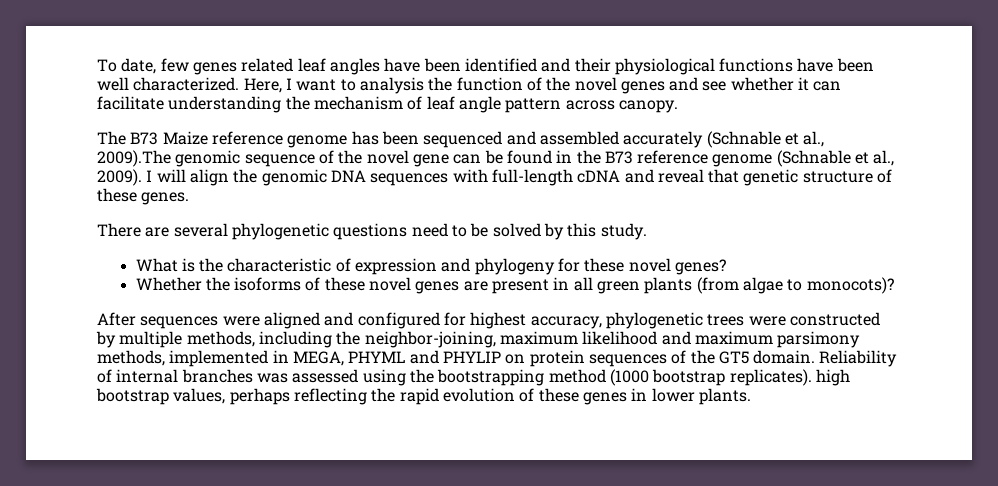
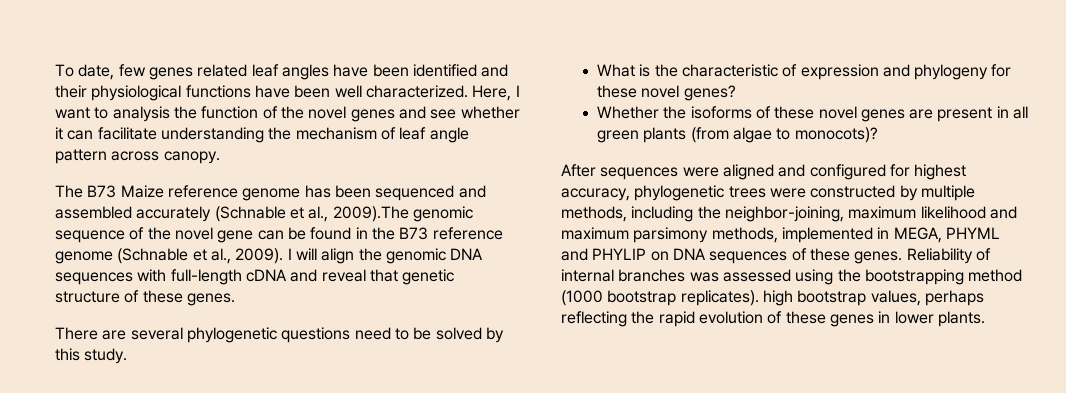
- After sequences were aligned and configured for highest accuracy, phylogenetic trees were constructed by multiple methods, including the neighbor-joining, maximum likelihood and maximum parsimony methods, implemented in MEGA, PHYML and PHYLIP on protein sequences of the GT5 domain.
+ After sequences were aligned and configured for highest accuracy, phylogenetic trees were constructed by multiple methods, including the neighbor-joining, maximum likelihood and maximum parsimony methods, implemented in MEGA, PHYML and PHYLIP on DNA sequences of these genes.

